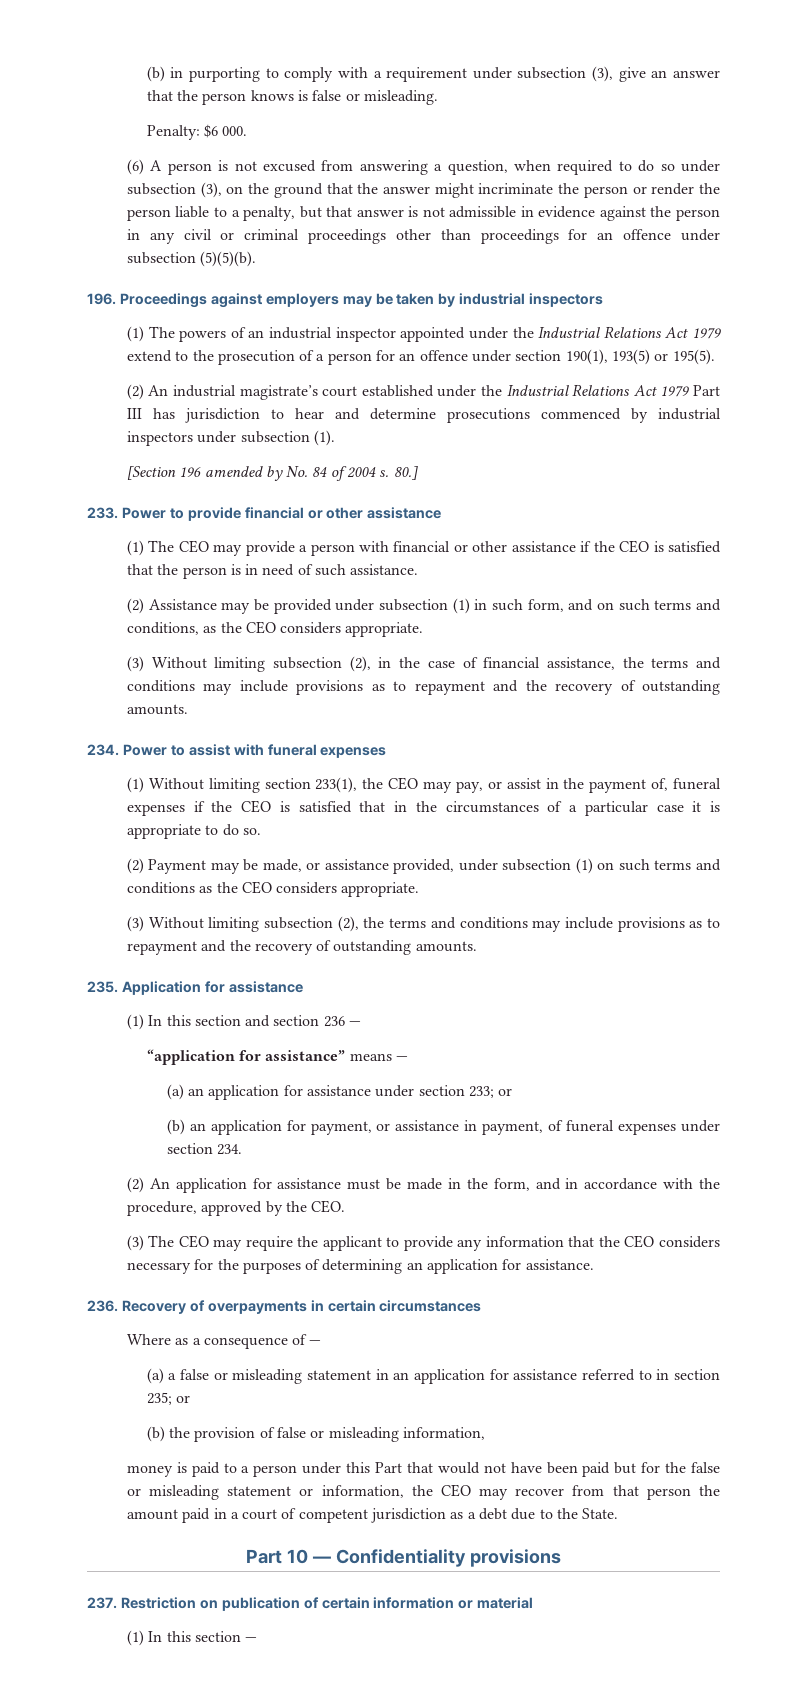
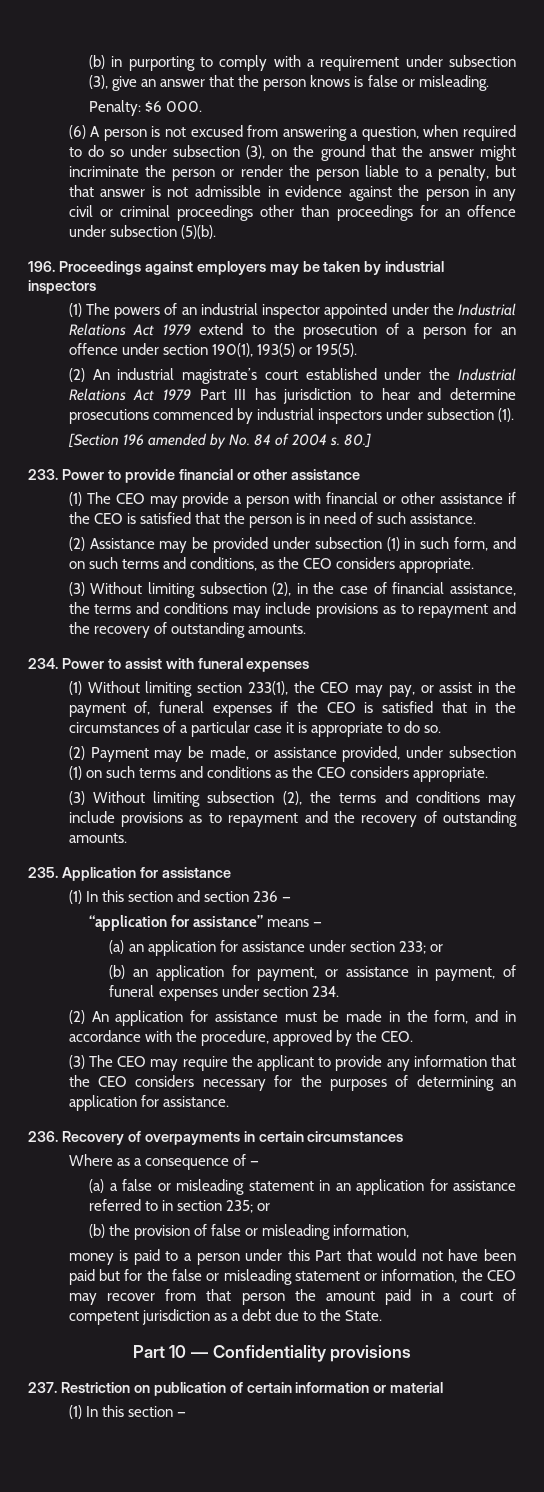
- (6) A person is not excused from answering a question, when required to do so under subsection (3), on the ground that the answer might incriminate the person or render the person liable to a penalty, but that answer is not admissible in evidence against the person in any civil or criminal proceedings other than proceedings for an offence under subsection (5)(5)(b).
+ (6) A person is not excused from answering a question, when required to do so under subsection (3), on the ground that the answer might incriminate the person or render the person liable to a penalty, but that answer is not admissible in evidence against the person in any civil or criminal proceedings other than proceedings for an offence under subsection (5)(b).

